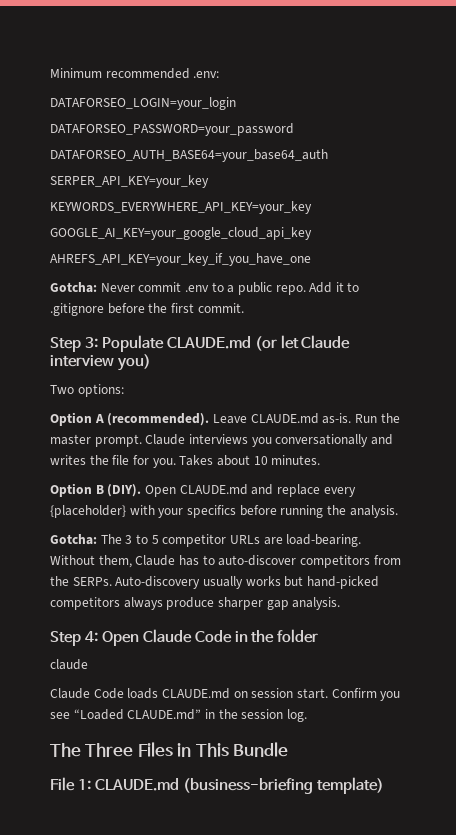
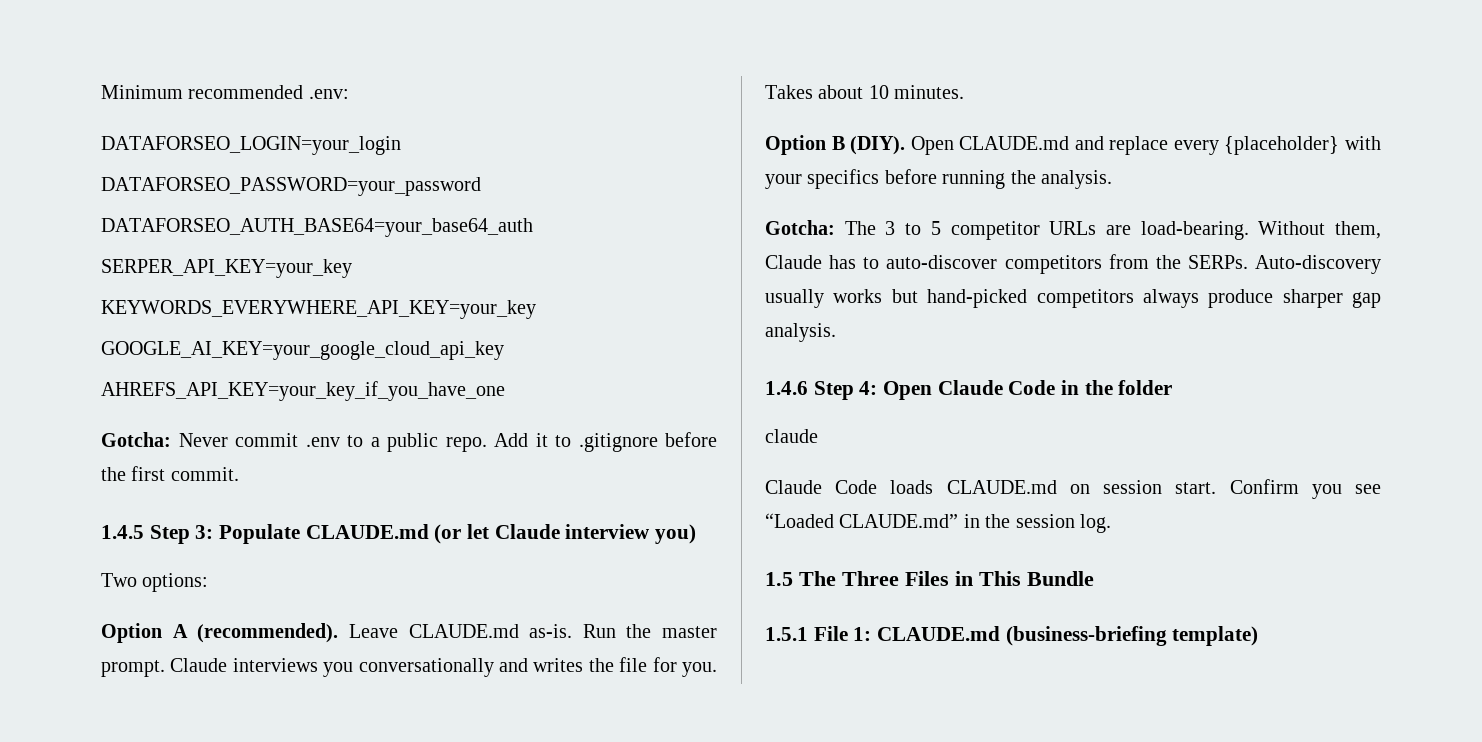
- Step 3: Populate CLAUDE.md (or let Claude interview you)
+ 1.4.5 Step 3: Populate CLAUDE.md (or let Claude interview you)
- Step 4: Open Claude Code in the folder
+ 1.4.6 Step 4: Open Claude Code in the folder
- The Three Files in This Bundle
+ 1.5 The Three Files in This Bundle
- File 1: CLAUDE.md (business-briefing template)
+ 1.5.1 File 1: CLAUDE.md (business-briefing template)

